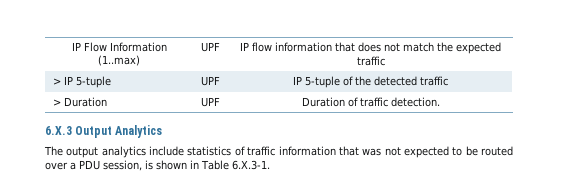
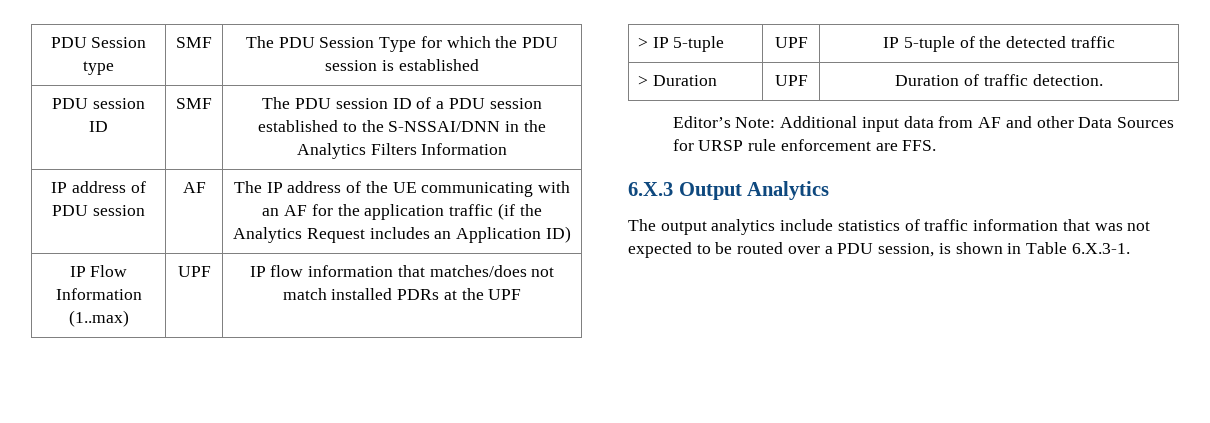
+ PDU Session type | SMF | The PDU Session Type for which the PDU session is established
+ PDU session ID | SMF | The PDU session ID of a PDU session established to the S-NSSAI/DNN in the Analytics Filters Information
+ IP address of PDU session | AF | The IP address of the UE communicating with an AF for the application traffic (if the Analytics Request includes an Application ID)
- IP Flow Information (1..max) | UPF | IP flow information that does not match the expected traffic
+ IP Flow Information (1..max) | UPF | IP flow information that matches/does not match installed PDRs at the UPF
+ Editor’s Note: Additional input data from AF and other Data Sources for URSP rule enforcement are FFS.

